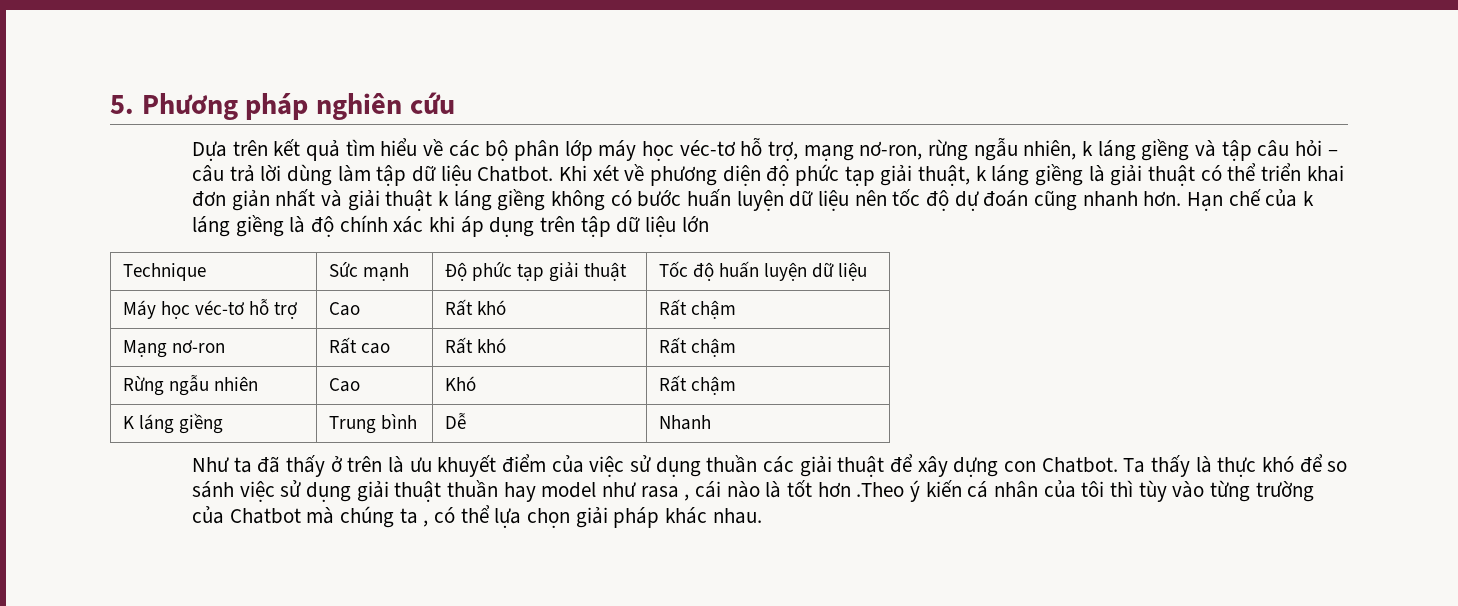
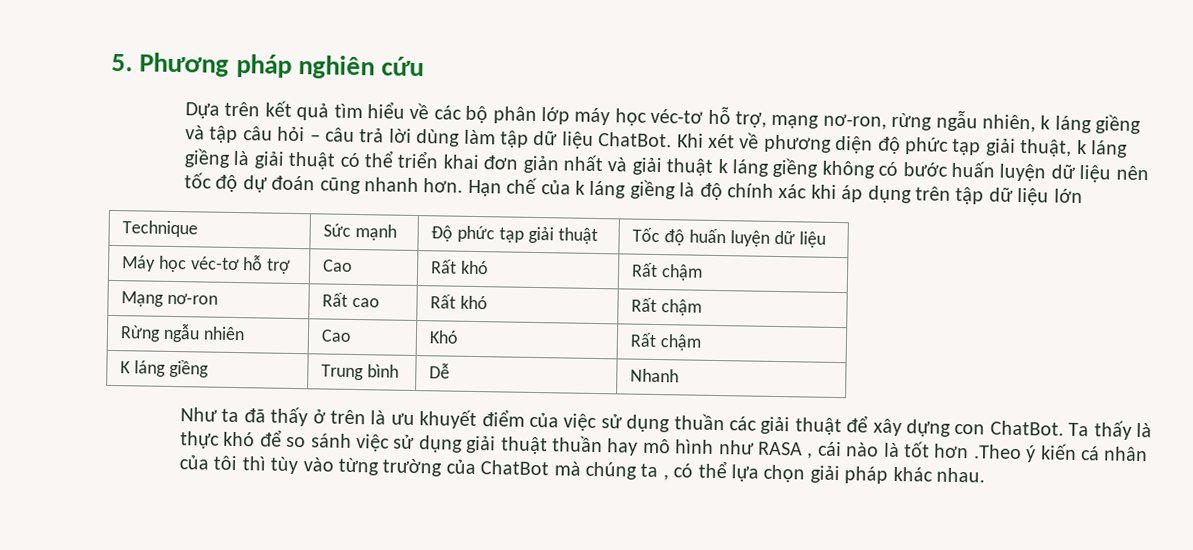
- Dựa trên kết quả tìm hiểu về các bộ phân lớp máy học véc-tơ hỗ trợ, mạng nơ-ron, rừng ngẫu nhiên, k láng giềng và tập câu hỏi – câu trả lời dùng làm tập dữ liệu Chatbot.
+ Dựa trên kết quả tìm hiểu về các bộ phân lớp máy học véc-tơ hỗ trợ, mạng nơ-ron, rừng ngẫu nhiên, k láng giềng và tập câu hỏi – câu trả lời dùng làm tập dữ liệu ChatBot.
- Như ta đã thấy ở trên là ưu khuyết điểm của việc sử dụng thuần các giải thuật để xây dựng con Chatbot.
+ Như ta đã thấy ở trên là ưu khuyết điểm của việc sử dụng thuần các giải thuật để xây dựng con ChatBot.
- Ta thấy là thực khó để so sánh việc sử dụng giải thuật thuần hay model như rasa , cái nào là tốt hơn .Theo ý kiến cá nhân của tôi thì tùy vào từng trường của Chatbot mà chúng ta , có thể lựa chọn giải pháp khác nhau.
+ Ta thấy là thực khó để so sánh việc sử dụng giải thuật thuần hay mô hình như RASA , cái nào là tốt hơn .Theo ý kiến cá nhân của tôi thì tùy vào từng trường của ChatBot mà chúng ta , có thể lựa chọn giải pháp khác nhau.

